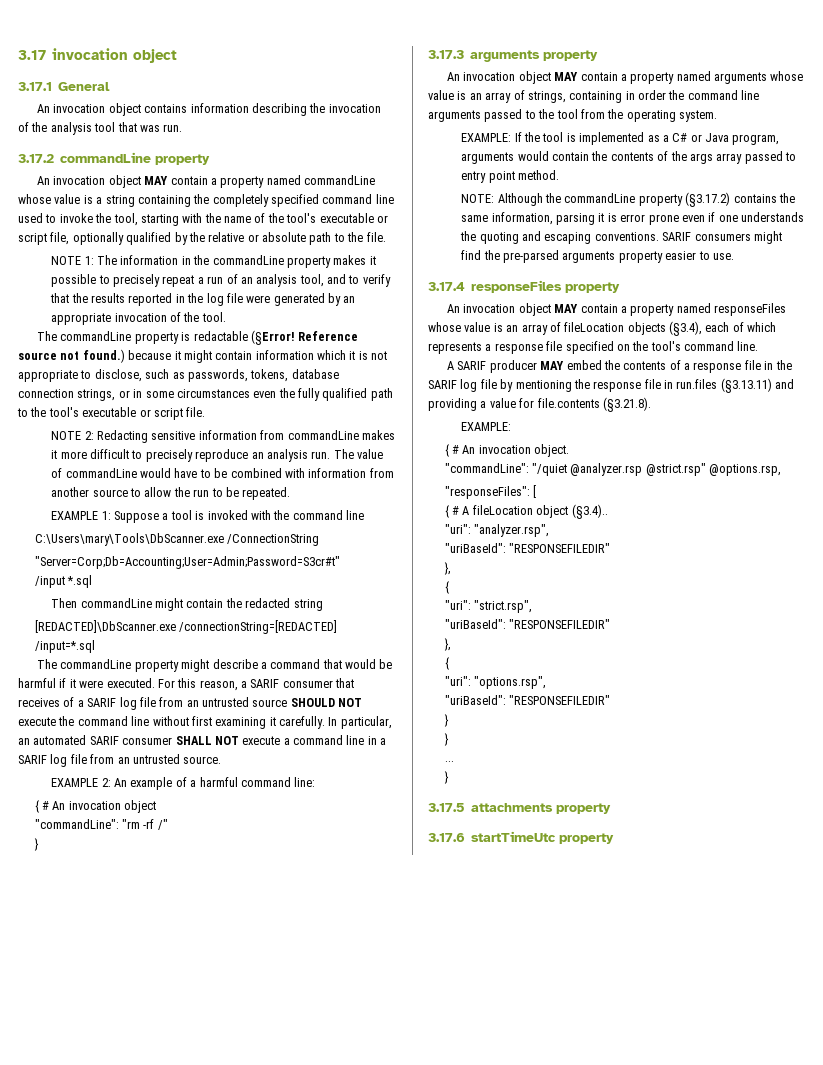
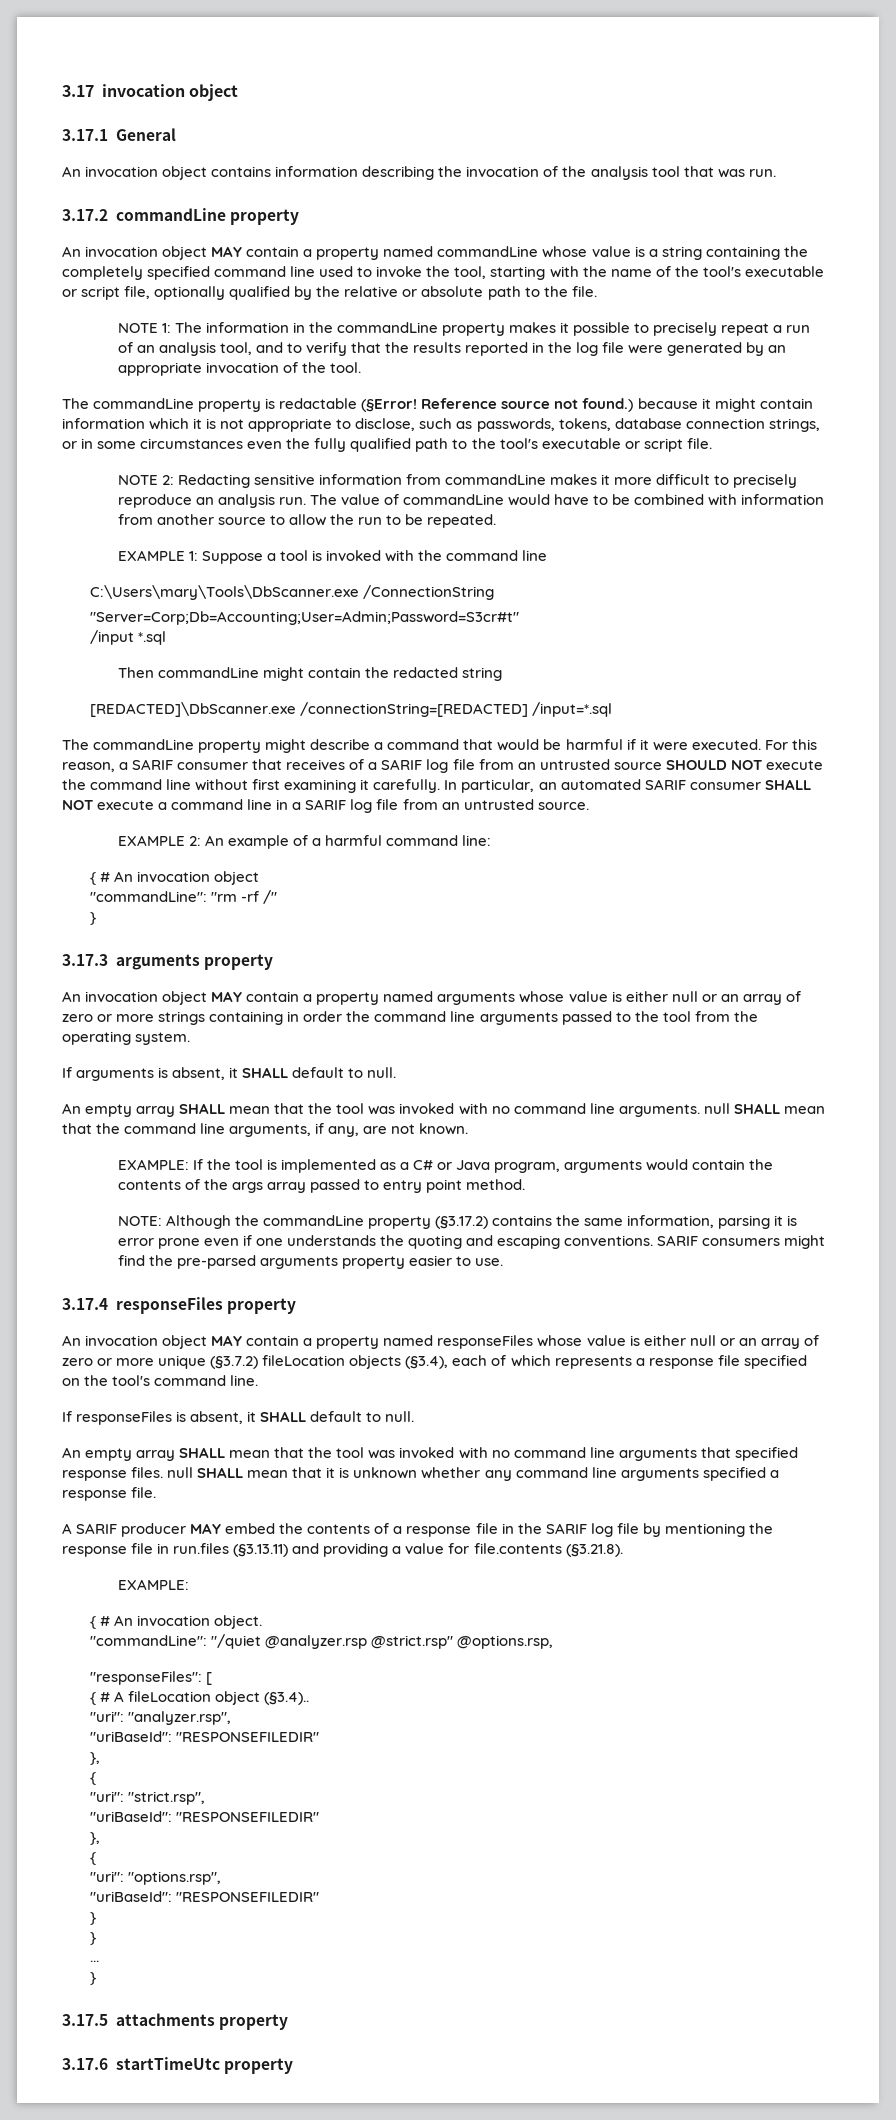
- An invocation object MAY contain a property named arguments whose value is an array of strings, containing in order the command line arguments passed to the tool from the operating system.
+ An invocation object MAY contain a property named arguments whose value is either null or an array of zero or more strings containing in order the command line arguments passed to the tool from the operating system.
+ If arguments is absent, it SHALL default to null.
+ An empty array SHALL mean that the tool was invoked with no command line arguments. null SHALL mean that the command line arguments, if any, are not known.
- An invocation object MAY contain a property named responseFiles whose value is an array of fileLocation objects (§3.4), each of which represents a response file specified on the tool's command line.
+ An invocation object MAY contain a property named responseFiles whose value is either null or an array of zero or more unique (§3.7.2) fileLocation objects (§3.4), each of which represents a response file specified on the tool's command line.
+ If responseFiles is absent, it SHALL default to null.
+ An empty array SHALL mean that the tool was invoked with no command line arguments that specified response files. null SHALL mean that it is unknown whether any command line arguments specified a response file.

